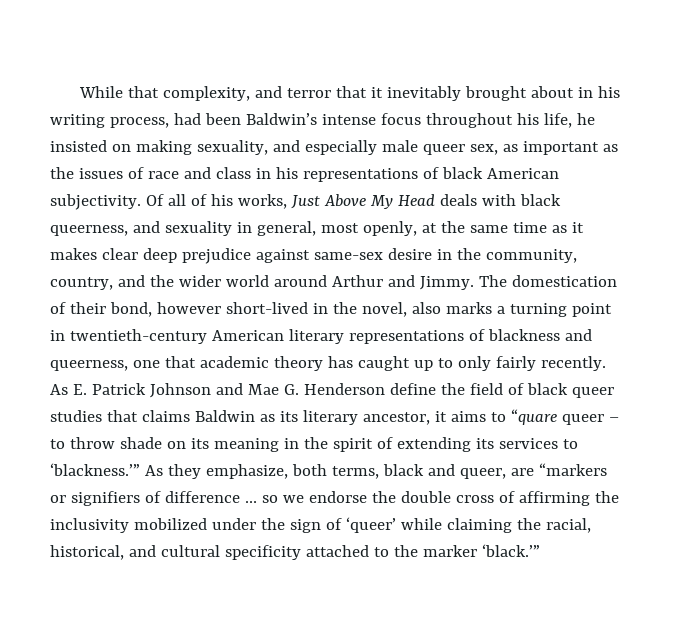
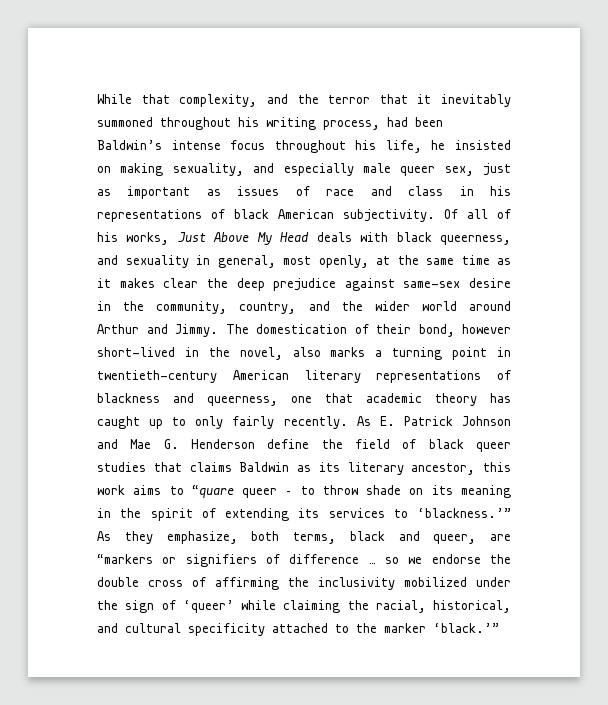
- While that complexity, and terror that it inevitably brought about in his writing process, had been Baldwin’s intense focus throughout his life, he insisted on making sexuality, and especially male queer sex, as important as the issues of race and class in his representations of black American subjectivity.
+ While that complexity, and the terror that it inevitably summoned throughout his writing process, had been Baldwin’s intense focus throughout his life, he insisted on making sexuality, and especially male queer sex, just as important as issues of race and class in his representations of black American subjectivity.
- Of all of his works, Just Above My Head deals with black queerness, and sexuality in general, most openly, at the same time as it makes clear deep prejudice against same-sex desire in the community, country, and the wider world around Arthur and Jimmy.
+ Of all of his works, Just Above My Head deals with black queerness, and sexuality in general, most openly, at the same time as it makes clear the deep prejudice against same-sex desire in the community, country, and the wider world around Arthur and Jimmy.
- As E. Patrick Johnson and Mae G. Henderson define the field of black queer studies that claims Baldwin as its literary ancestor, it aims to “quare queer – to throw shade on its meaning in the spirit of extending its services to ‘blackness.’”
+ As E. Patrick Johnson and Mae G. Henderson define the field of black queer studies that claims Baldwin as its literary ancestor, this work aims to “quare queer – to throw shade on its meaning in the spirit of extending its services to ‘blackness.’”

